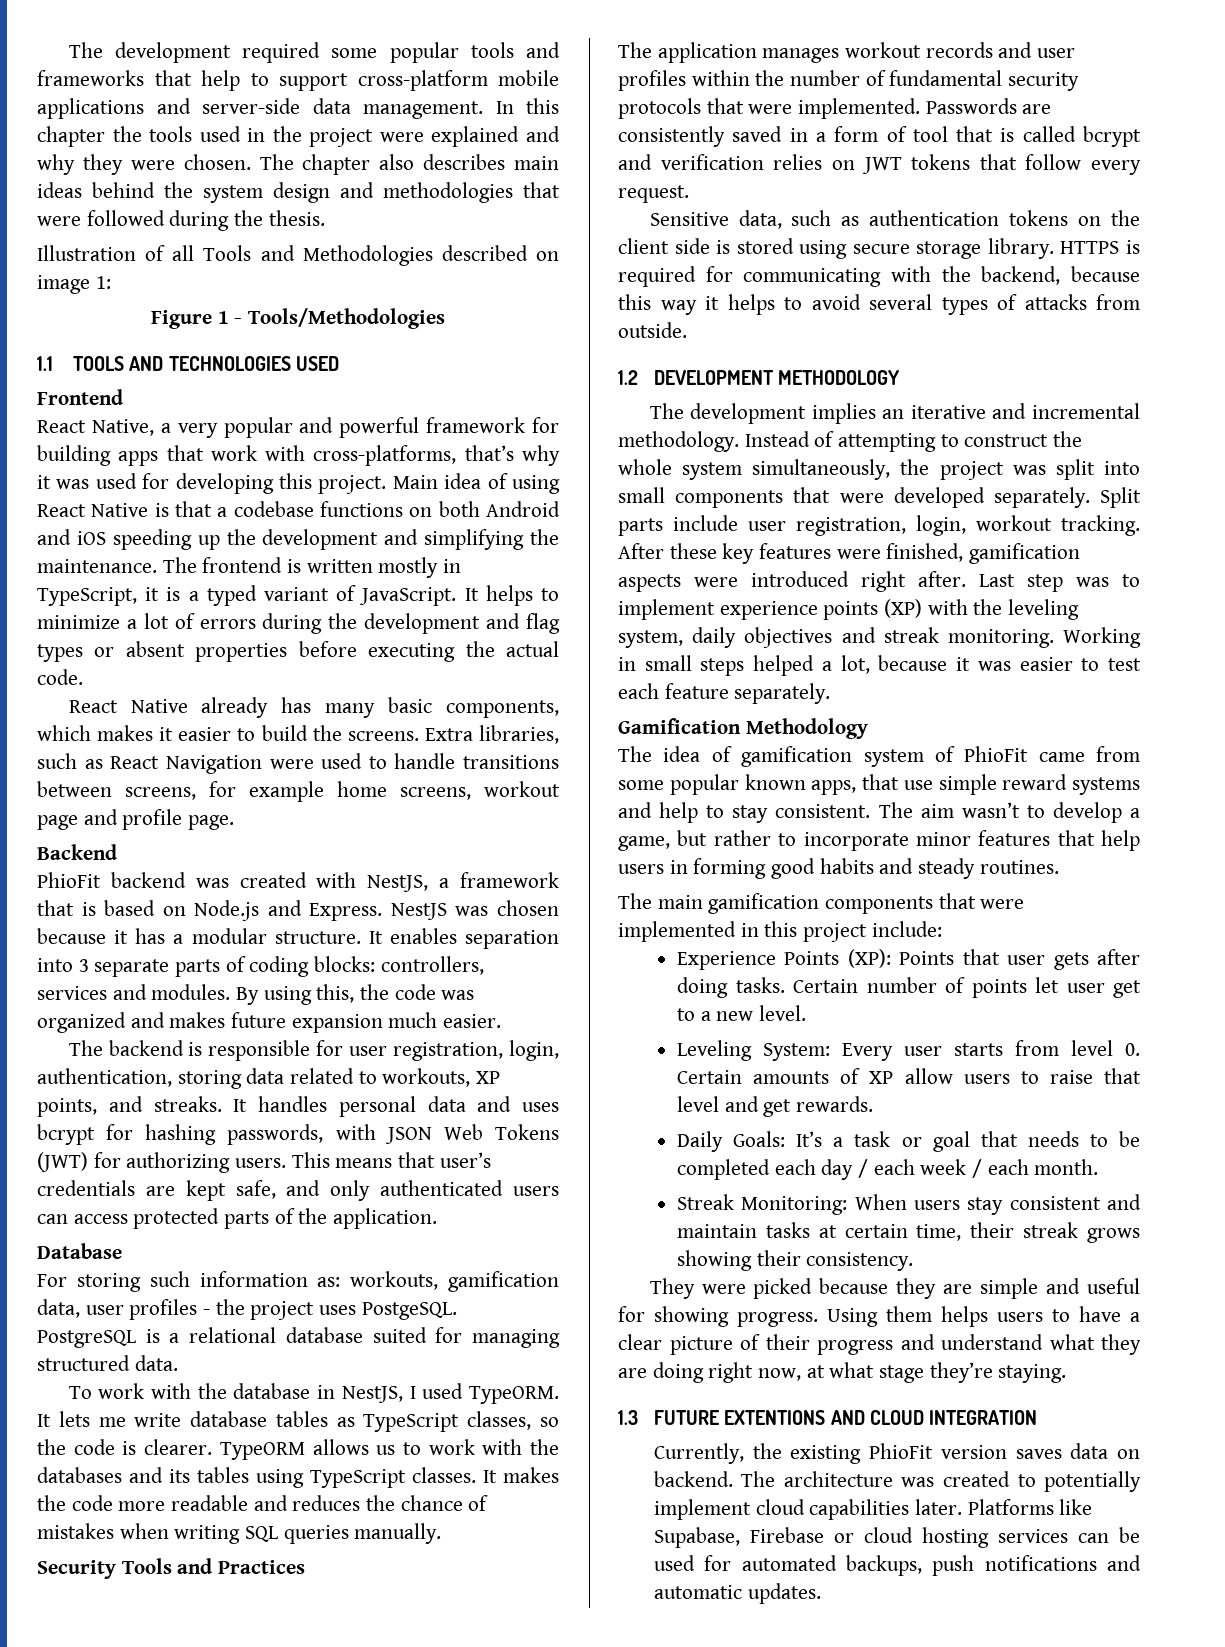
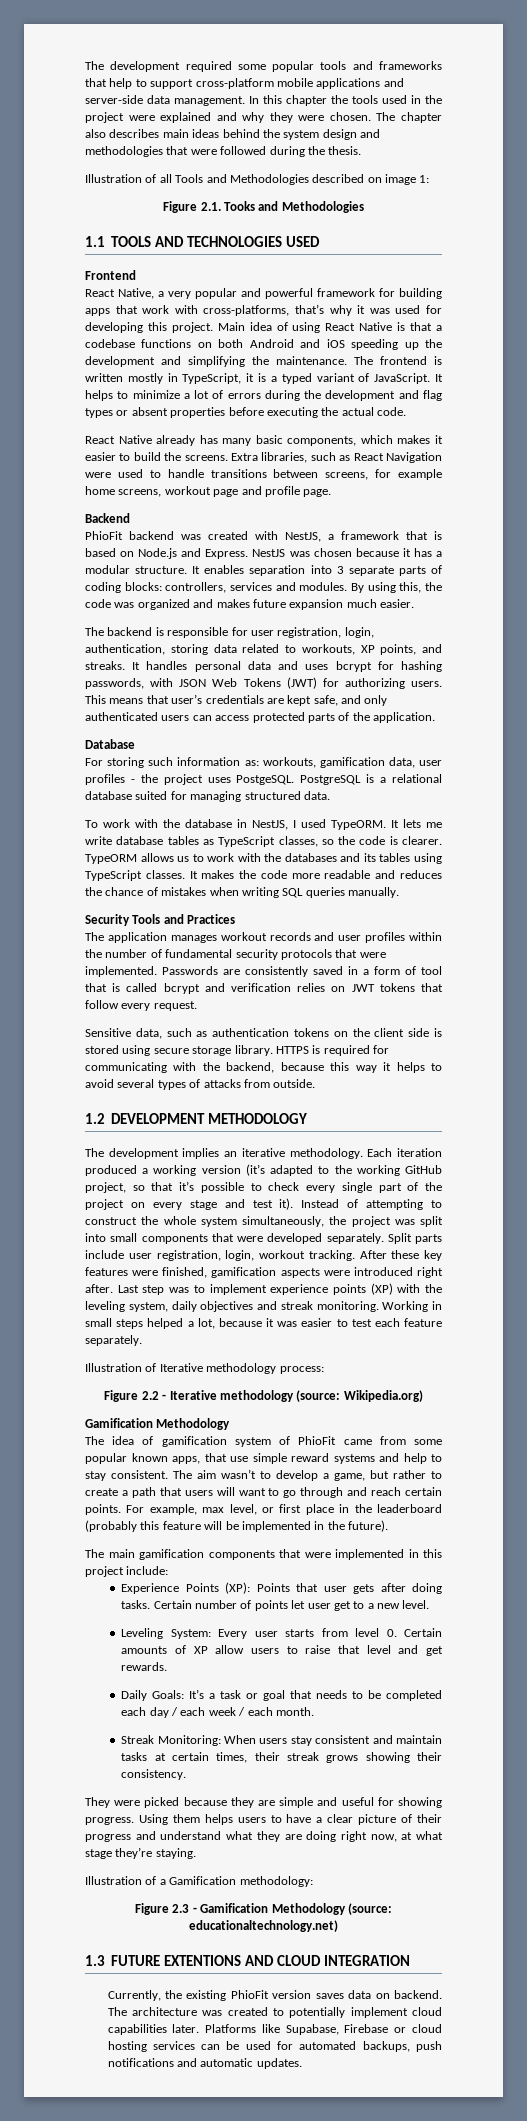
- Figure 1 - Tools/Methodologies
+ Figure 2.1. Tooks and Methodologies
- The development implies an iterative and incremental methodology.
+ The development implies an iterative methodology. Each iteration produced a working version (it’s adapted to the working GitHub project, so that it’s possible to check every single part of the project on every stage and test it).
+ Illustration of Iterative methodology process:
+ Figure 2.2 - Iterative methodology (source: Wikipedia.org)
- The aim wasn’t to develop a game, but rather to incorporate minor features that help users in forming good habits and steady routines.
+ The aim wasn’t to develop a game, but rather to create a path that users will want to go through and reach certain points. For example, max level, or first place in the leaderboard (probably this feature will be implemented in the future).
- Streak Monitoring: When users stay consistent and maintain tasks at certain time, their streak grows showing their consistency.
+ Streak Monitoring: When users stay consistent and maintain tasks at certain times, their streak grows showing their consistency.
+ Illustration of a Gamification methodology:
+ Figure 2.3 - Gamification Methodology (source: educationaltechnology.net)

